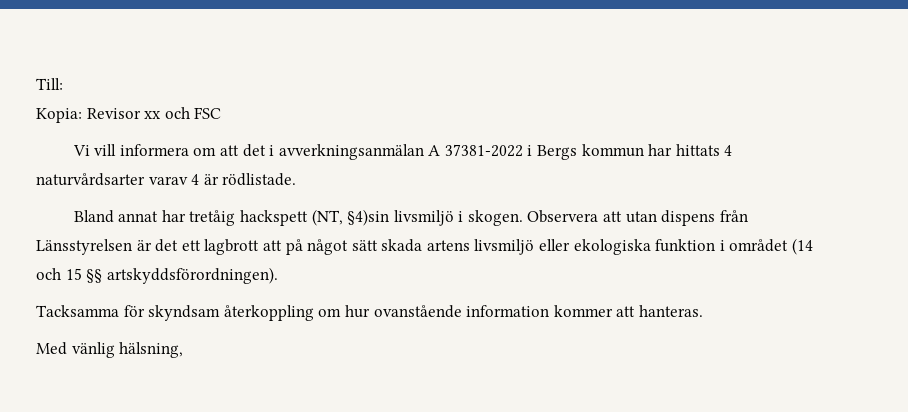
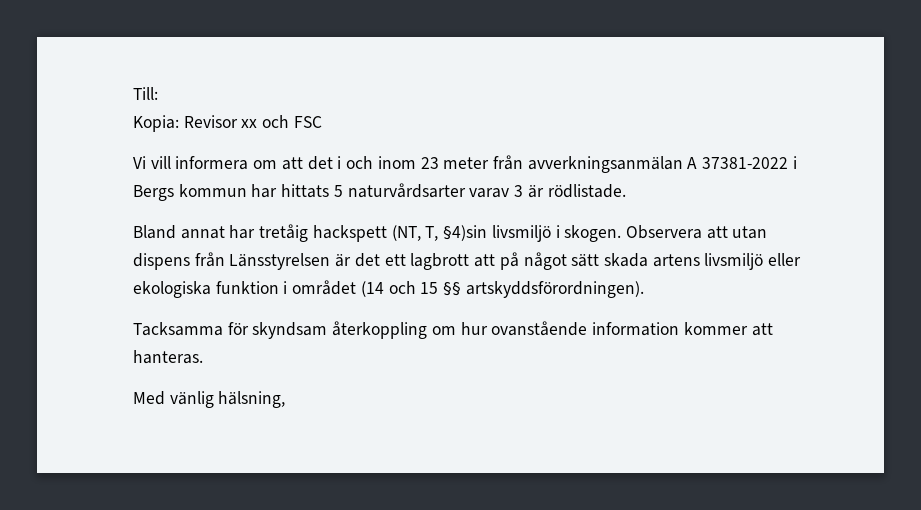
- Vi vill informera om att det i avverkningsanmälan A 37381-2022 i Bergs kommun har hittats 4 naturvårdsarter varav 4 är rödlistade.
+ Vi vill informera om att det i och inom 23 meter från avverkningsanmälan A 37381-2022 i Bergs kommun har hittats 5 naturvårdsarter varav 3 är rödlistade.
- Bland annat har tretåig hackspett (NT, §4)sin livsmiljö i skogen.
+ Bland annat har tretåig hackspett (NT, T, §4)sin livsmiljö i skogen.

